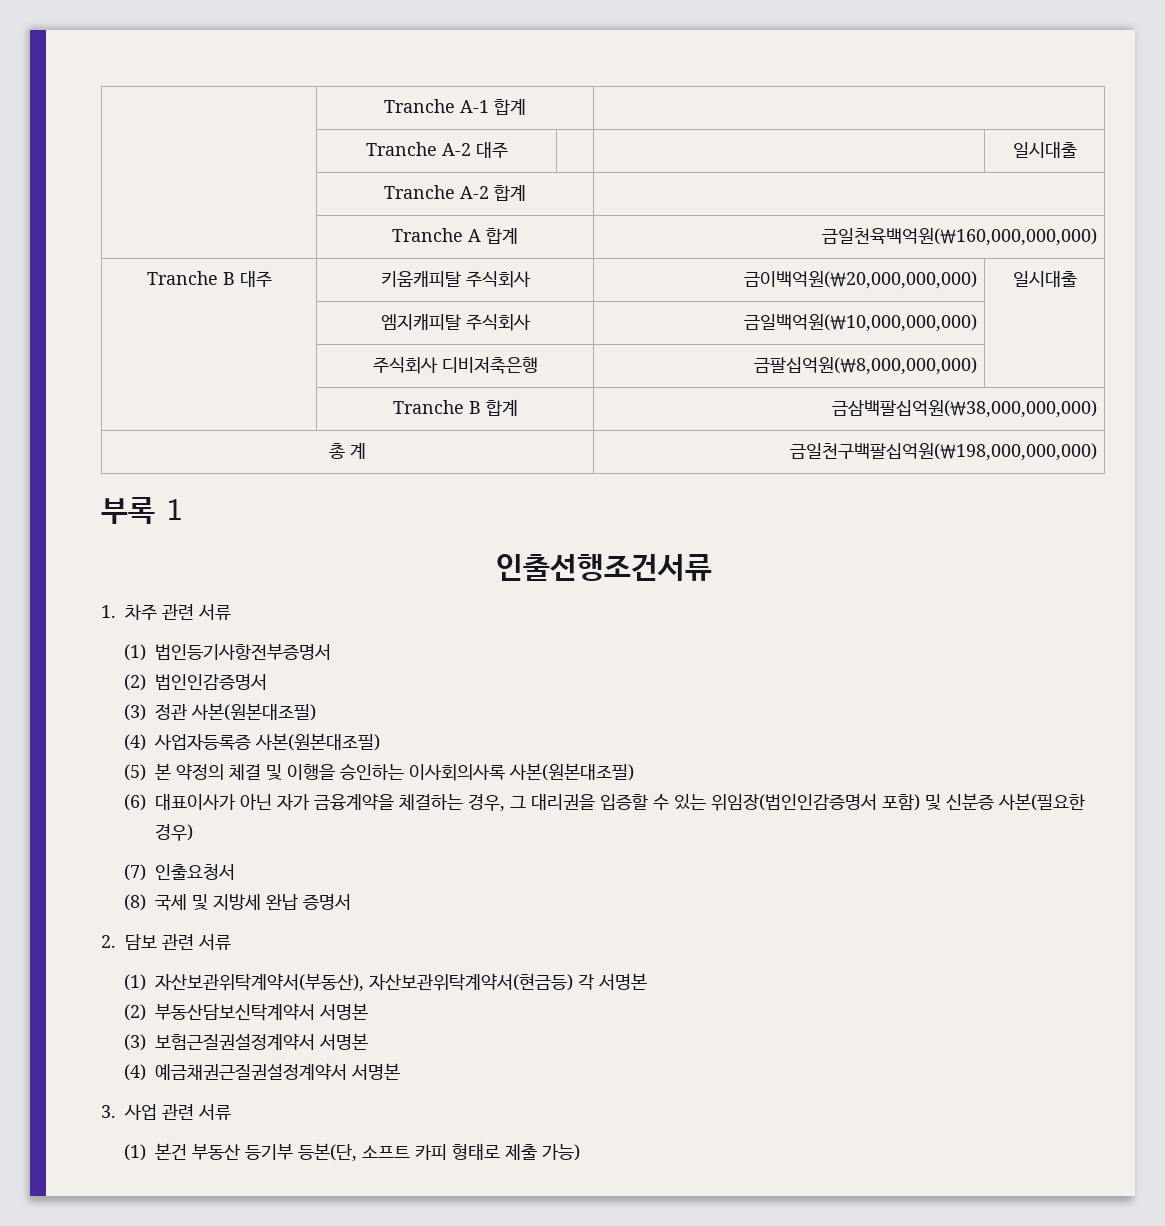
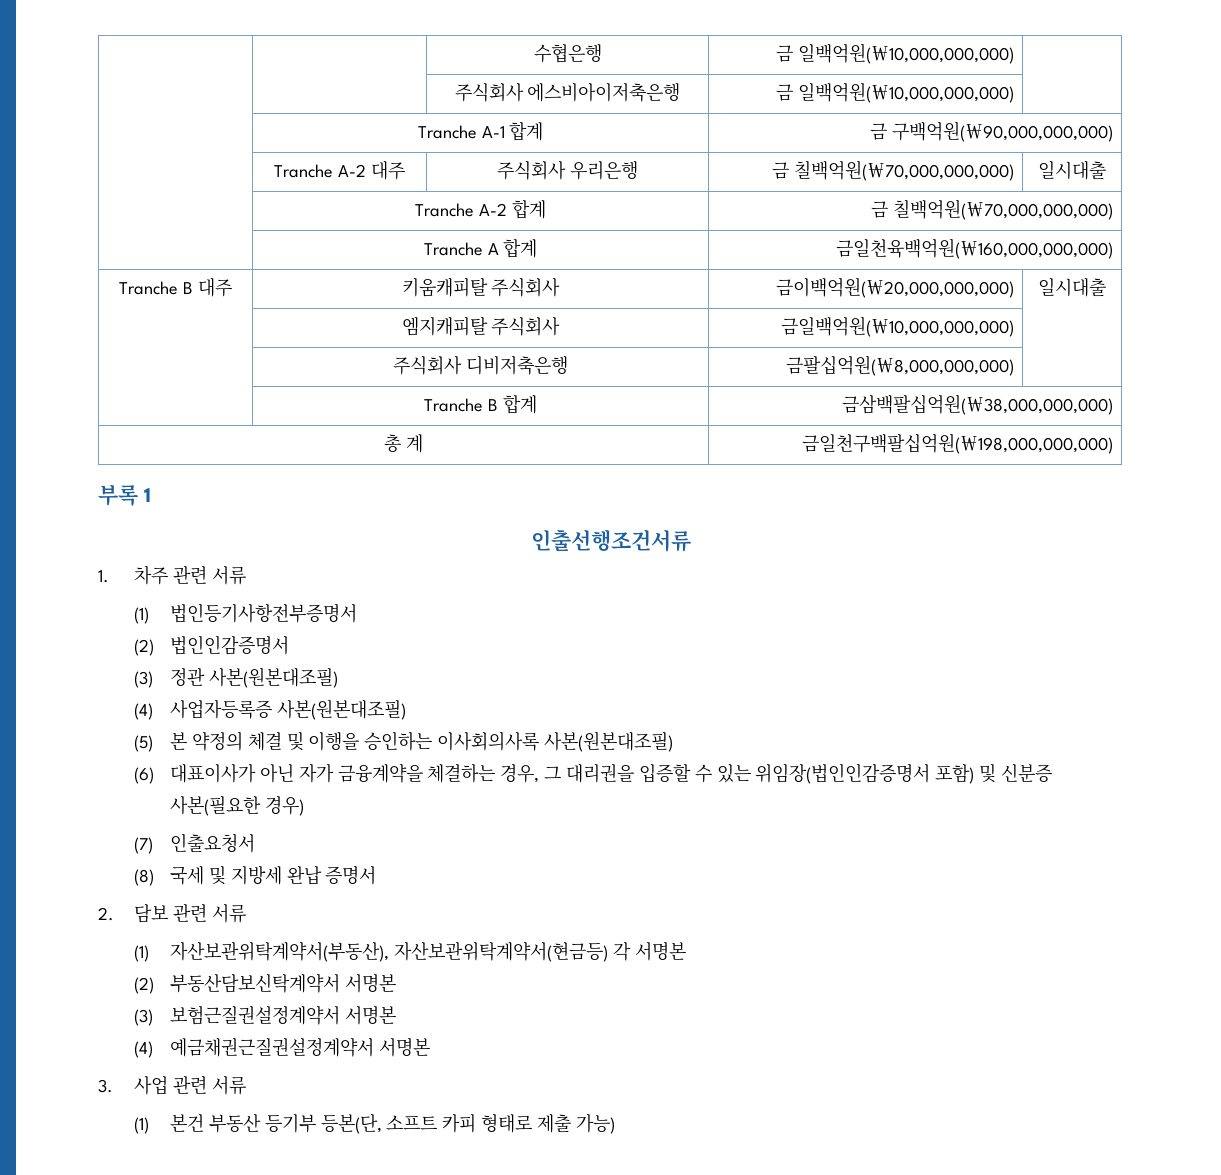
- | Tranche A-1 합계 |
+ | | 수협은행 | 금 일백억원(￦10,000,000,000) |
+ | | 주식회사 에스비아이저축은행 | 금 일백억원(￦10,000,000,000) |
+ | Tranche A-1 합계 | 금 구백억원(￦90,000,000,000)
- | Tranche A-2 대주 | | | 일시대출
+ | Tranche A-2 대주 | 주식회사 우리은행 | 금 칠백억원(￦70,000,000,000) | 일시대출
- | Tranche A-2 합계 |
+ | Tranche A-2 합계 | 금 칠백억원(￦70,000,000,000)

